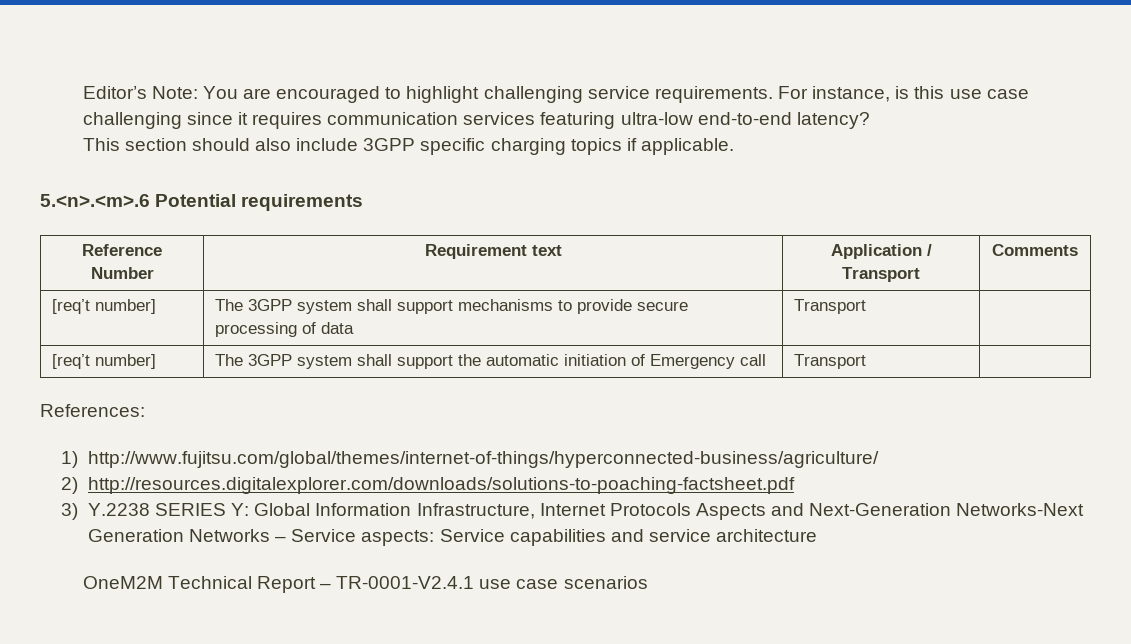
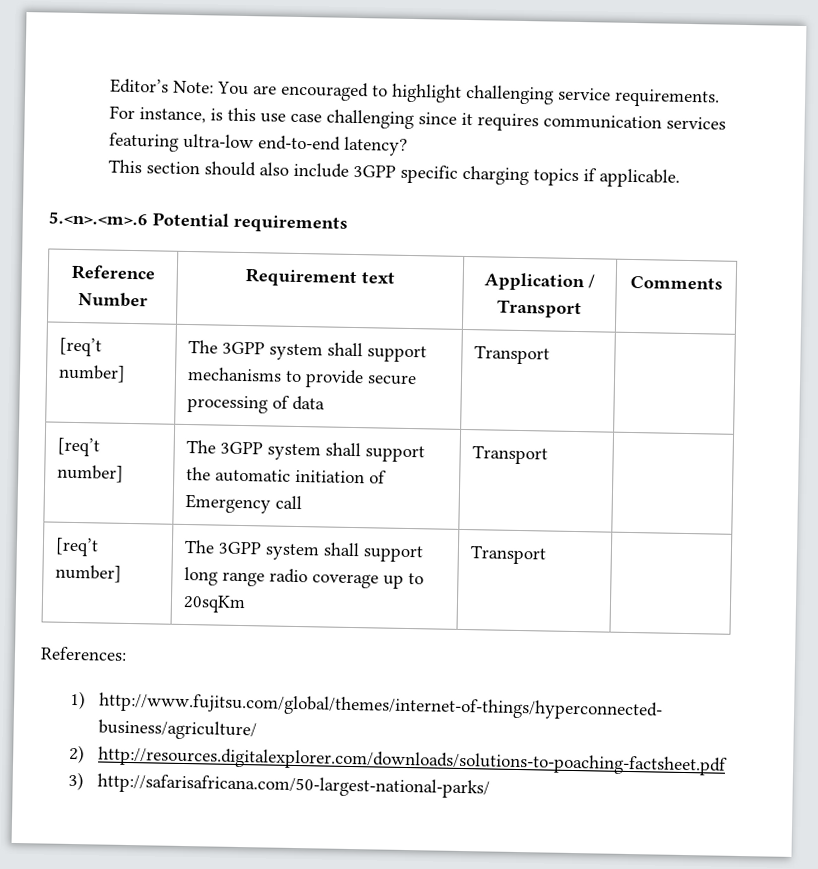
+ [req’t number] | The 3GPP system shall support long range radio coverage up to 20sqKm | Transport |
- 3) Y.2238 SERIES Y: Global Information Infrastructure, Internet Protocols Aspects and Next-Generation Networks-Next Generation Networks – Service aspects: Service capabilities and service architecture
- OneM2M Technical Report – TR-0001-V2.4.1 use case scenarios
+ 3) http://safarisafricana.com/50-largest-national-parks/

